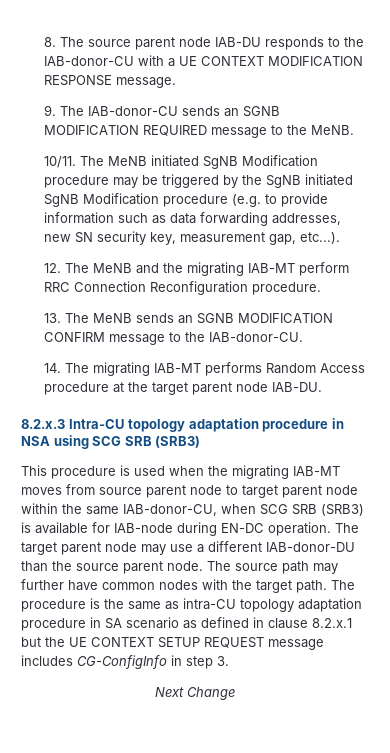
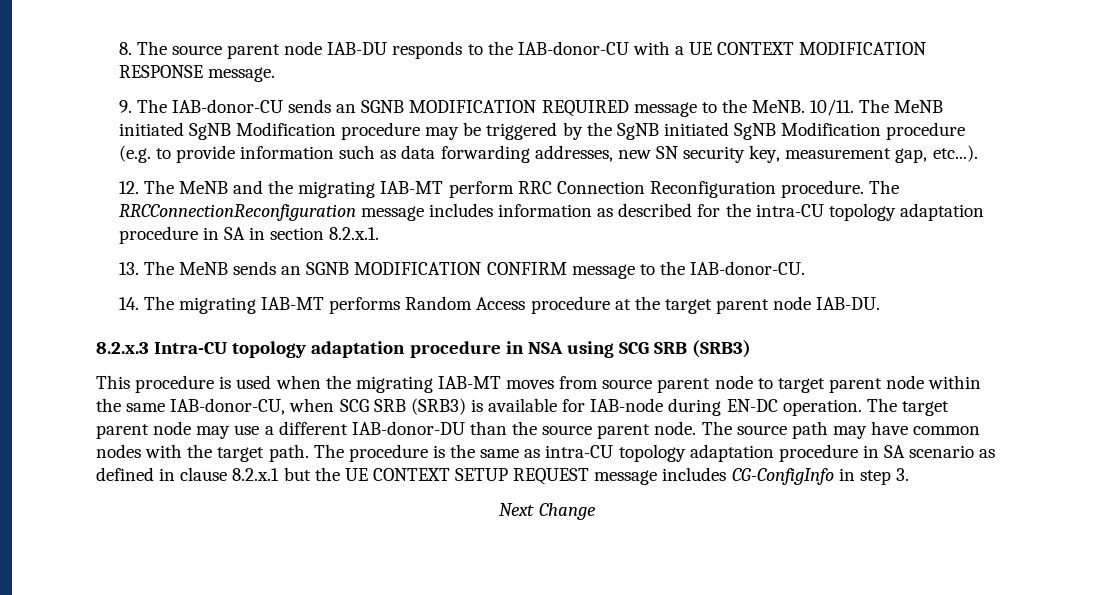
- 9. The IAB-donor-CU sends an SGNB MODIFICATION REQUIRED message to the MeNB.
- 10/11.
+ 9. The IAB-donor-CU sends an SGNB MODIFICATION REQUIRED message to the MeNB. 10/11.
+ The RRCConnectionReconfiguration message includes information as described for the intra-CU topology adaptation procedure in SA in section 8.2.x.1.
- The source path may further have common nodes with the target path.
+ The source path may have common nodes with the target path.

